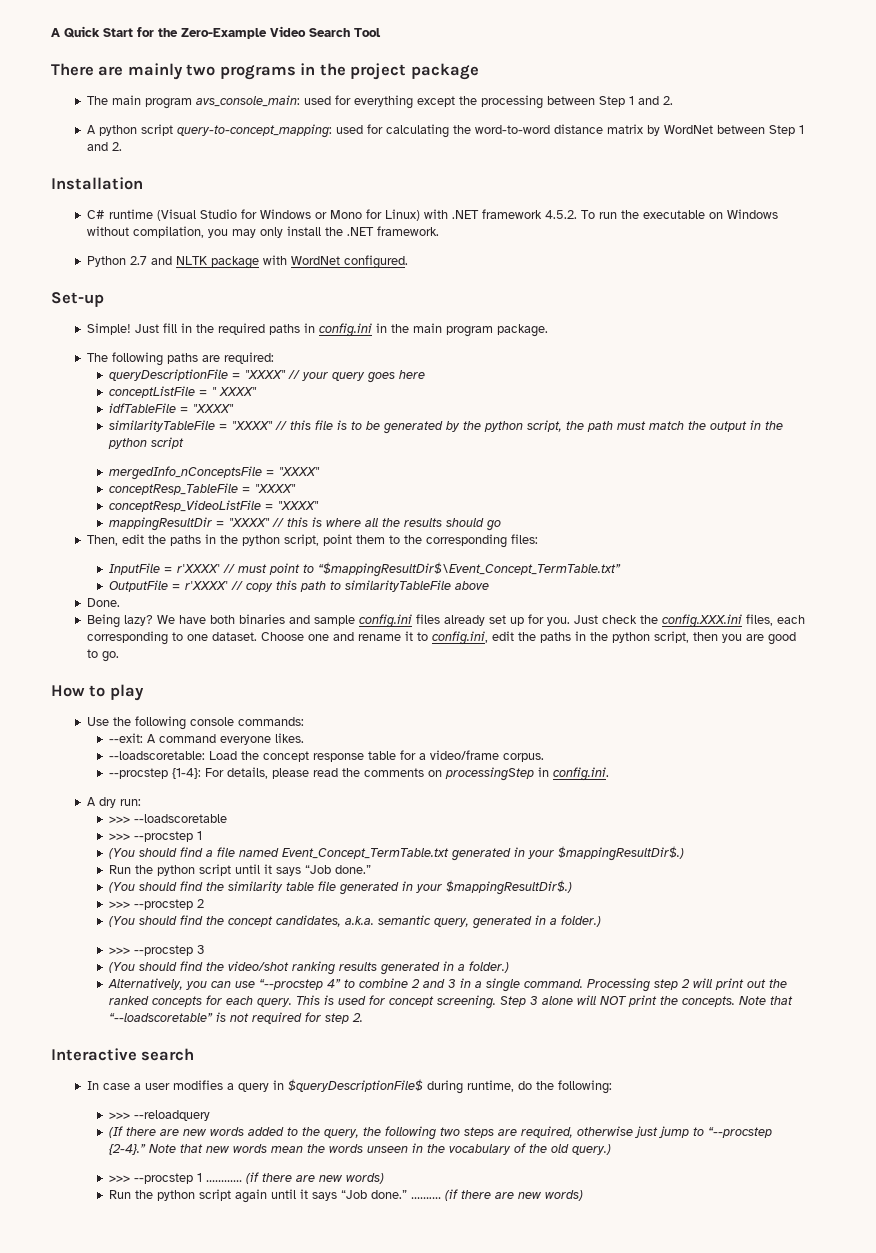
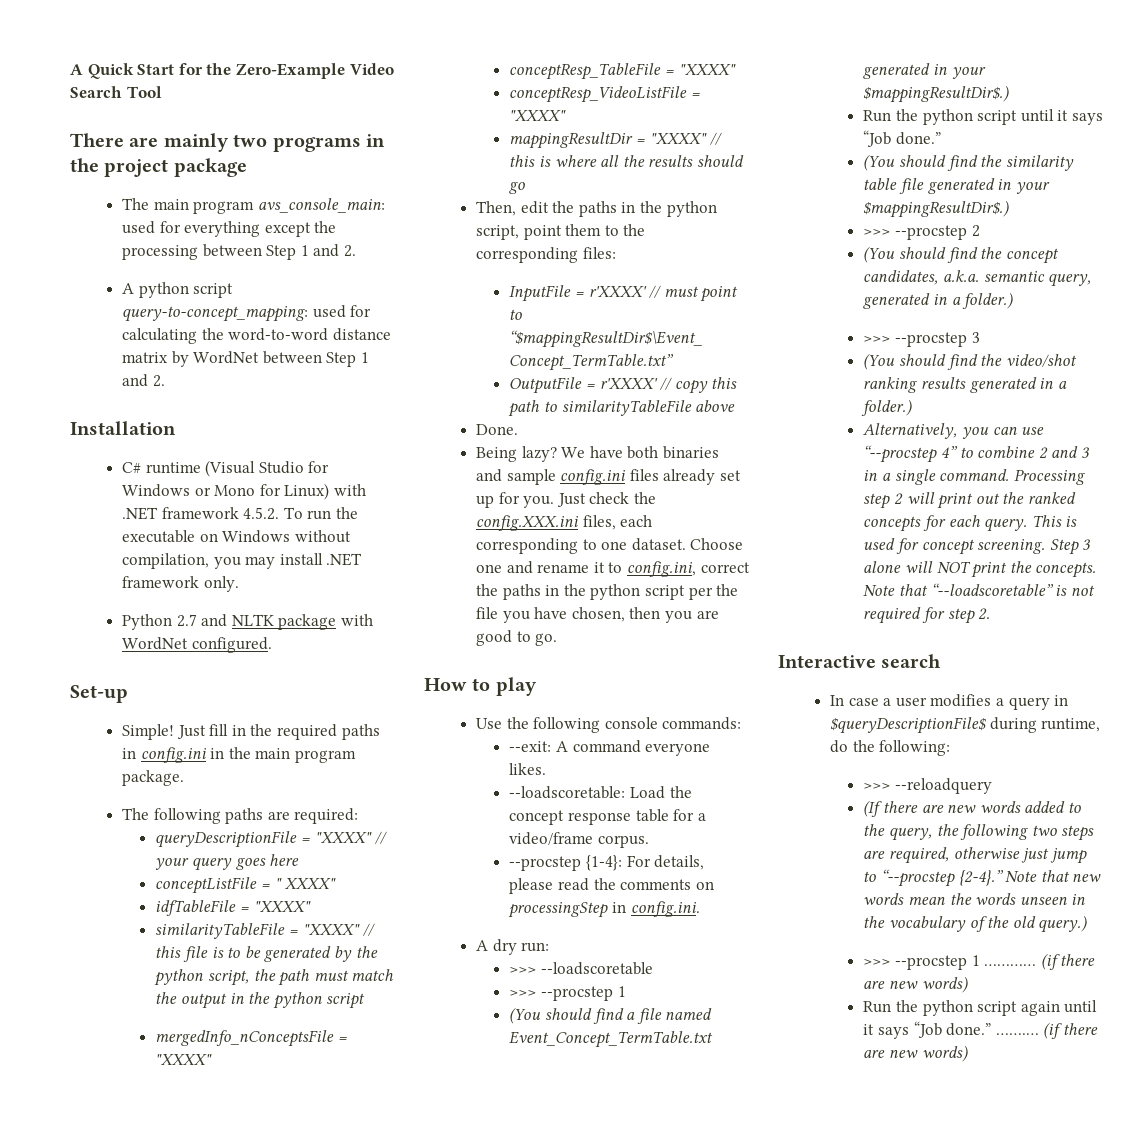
- C# runtime (Visual Studio for Windows or Mono for Linux) with .NET framework 4.5.2. To run the executable on Windows without compilation, you may only install the .NET framework.
+ C# runtime (Visual Studio for Windows or Mono for Linux) with .NET framework 4.5.2. To run the executable on Windows without compilation, you may install .NET framework only.
- Choose one and rename it to config.ini, edit the paths in the python script, then you are good to go.
+ Choose one and rename it to config.ini, correct the paths in the python script per the file you have chosen, then you are good to go.

